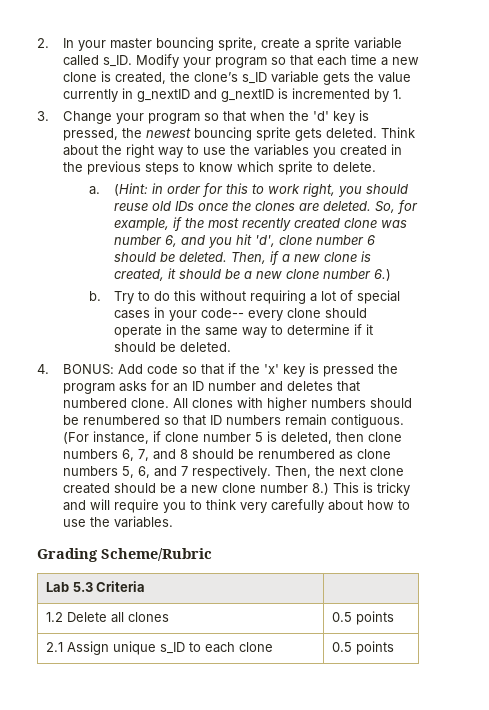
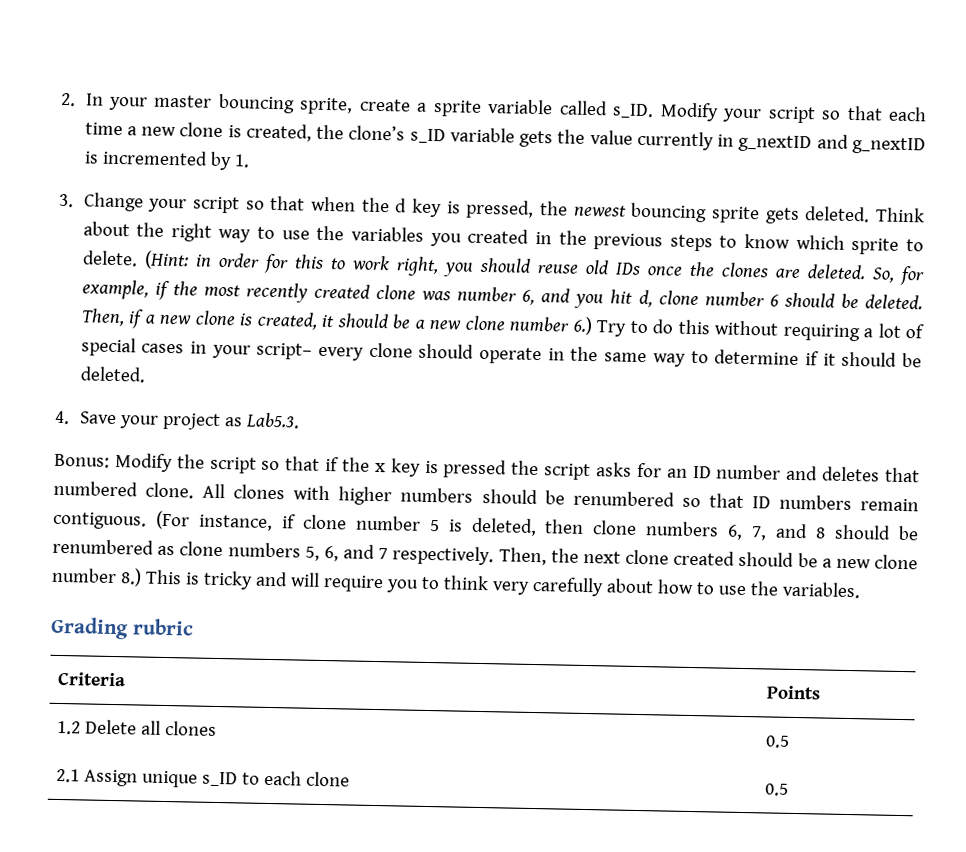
- Modify your program so that each time a new clone is created, the clone’s s_ID variable gets the value currently in g_nextID and g_nextID is incremented by 1.
+ Modify your script so that each time a new clone is created, the clone’s s_ID variable gets the value currently in g_nextID and g_nextID is incremented by 1.
- 3. Change your program so that when the 'd' key is pressed, the newest bouncing sprite gets deleted.
+ 3. Change your script so that when the d key is pressed, the newest bouncing sprite gets deleted.
- Think about the right way to use the variables you created in the previous steps to know which sprite to delete.
- a. (Hint: in order for this to work right, you should reuse old IDs once the clones are deleted.
+ Think about the right way to use the variables you created in the previous steps to know which sprite to delete. (Hint: in order for this to work right, you should reuse old IDs once the clones are deleted.
- So, for example, if the most recently created clone was number 6, and you hit 'd', clone number 6 should be deleted.
+ So, for example, if the most recently created clone was number 6, and you hit d, clone number 6 should be deleted.
- Then, if a new clone is created, it should be a new clone number 6.)
- b. Try to do this without requiring a lot of special cases in your code-- every clone should operate in the same way to determine if it should be deleted.
+ Then, if a new clone is created, it should be a new clone number 6.) Try to do this without requiring a lot of special cases in your script– every clone should operate in the same way to determine if it should be deleted.
- 4. BONUS: Add code so that if the 'x' key is pressed the program asks for an ID number and deletes that numbered clone.
+ 4. Save your project as Lab5.3.
+ Bonus: Modify the script so that if the x key is pressed the script asks for an ID number and deletes that numbered clone.
- Grading Scheme/Rubric
- Lab 5.3 Criteria |
+ Grading rubric
+ Criteria | Points
- 1.2 Delete all clones | 0.5 points
+ 1.2 Delete all clones | 0.5
- 2.1 Assign unique s_ID to each clone | 0.5 points
+ 2.1 Assign unique s_ID to each clone | 0.5

